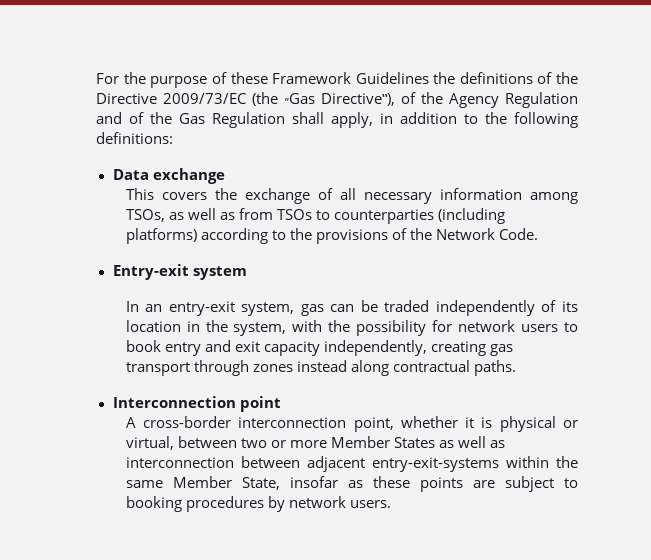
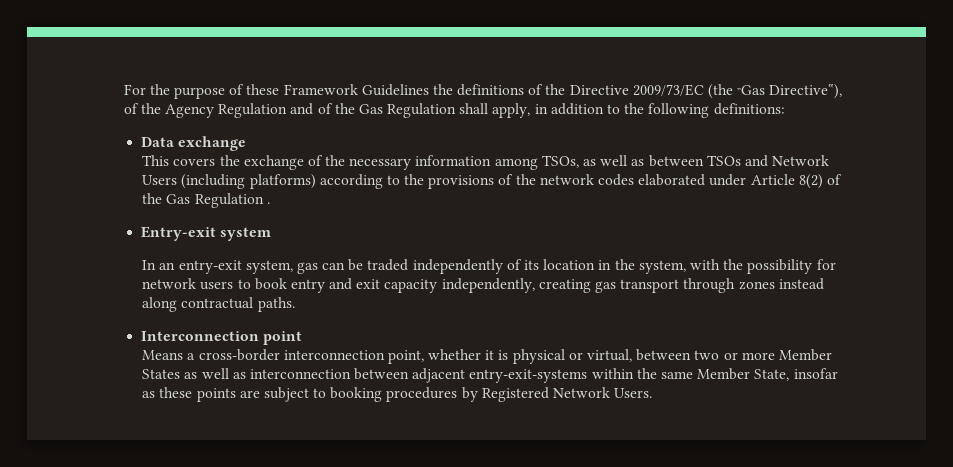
- This covers the exchange of all necessary information among TSOs, as well as from TSOs to counterparties (including platforms) according to the provisions of the Network Code.
+ This covers the exchange of the necessary information among TSOs, as well as between TSOs and Network Users (including platforms) according to the provisions of the network codes elaborated under Article 8(2) of the Gas Regulation .
- A cross-border interconnection point, whether it is physical or virtual, between two or more Member States as well as interconnection between adjacent entry-exit-systems within the same Member State, insofar as these points are subject to booking procedures by network users.
+ Means a cross-border interconnection point, whether it is physical or virtual, between two or more Member States as well as interconnection between adjacent entry-exit-systems within the same Member State, insofar as these points are subject to booking procedures by Registered Network Users.

